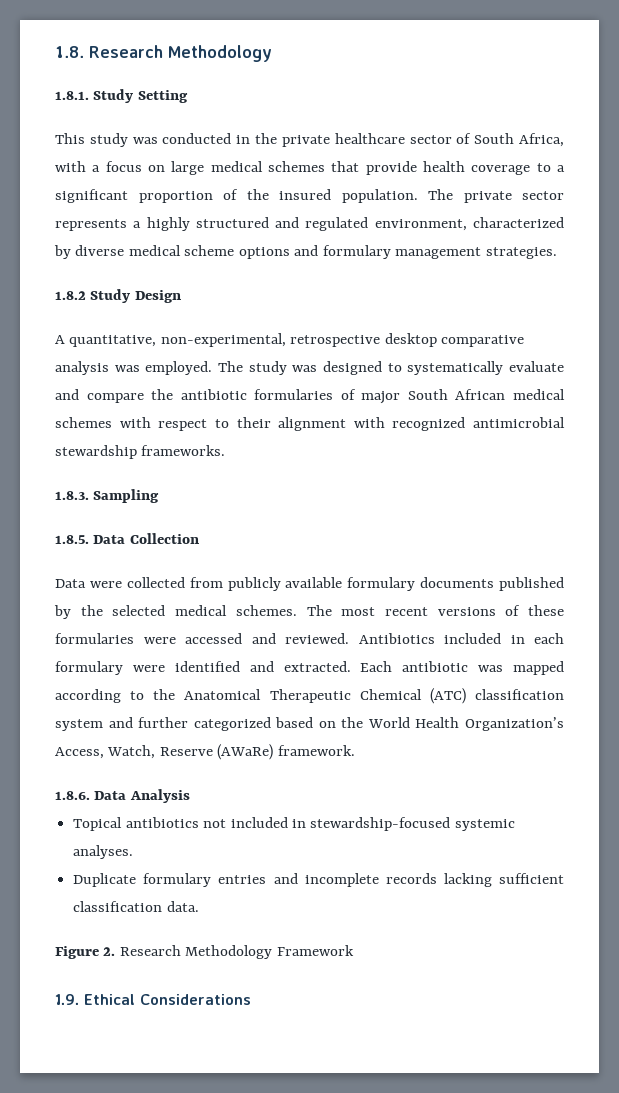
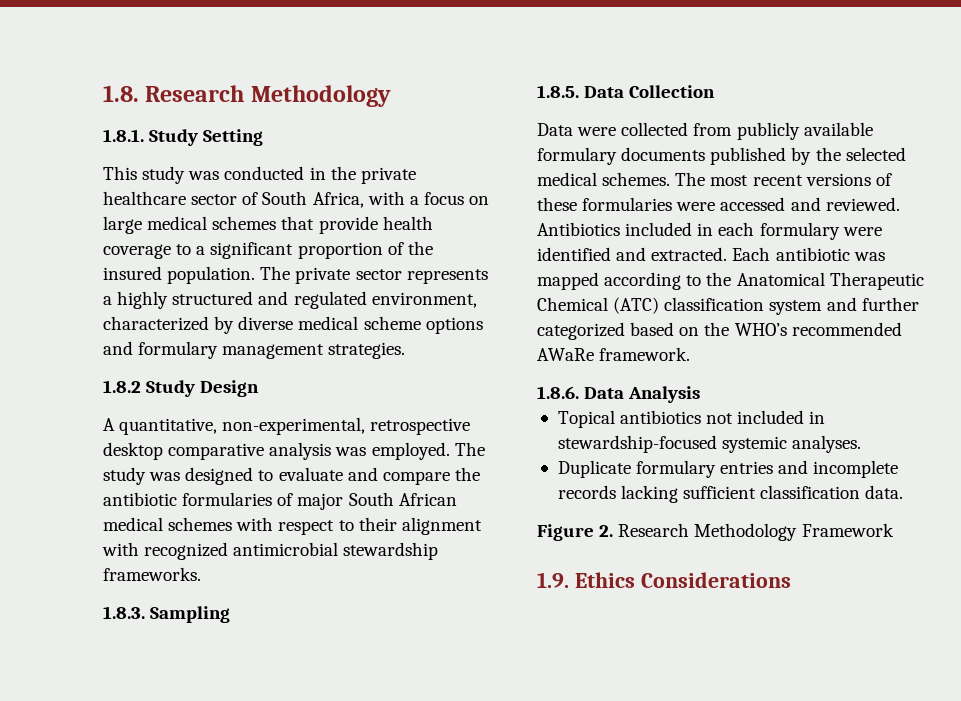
- The study was designed to systematically evaluate and compare the antibiotic formularies of major South African medical schemes with respect to their alignment with recognized antimicrobial stewardship frameworks.
+ The study was designed to evaluate and compare the antibiotic formularies of major South African medical schemes with respect to their alignment with recognized antimicrobial stewardship frameworks.
- Each antibiotic was mapped according to the Anatomical Therapeutic Chemical (ATC) classification system and further categorized based on the World Health Organization’s Access, Watch, Reserve (AWaRe) framework.
+ Each antibiotic was mapped according to the Anatomical Therapeutic Chemical (ATC) classification system and further categorized based on the WHO’s recommended AWaRe framework.
- 1.9. Ethical Considerations
+ 1.9. Ethics Considerations

